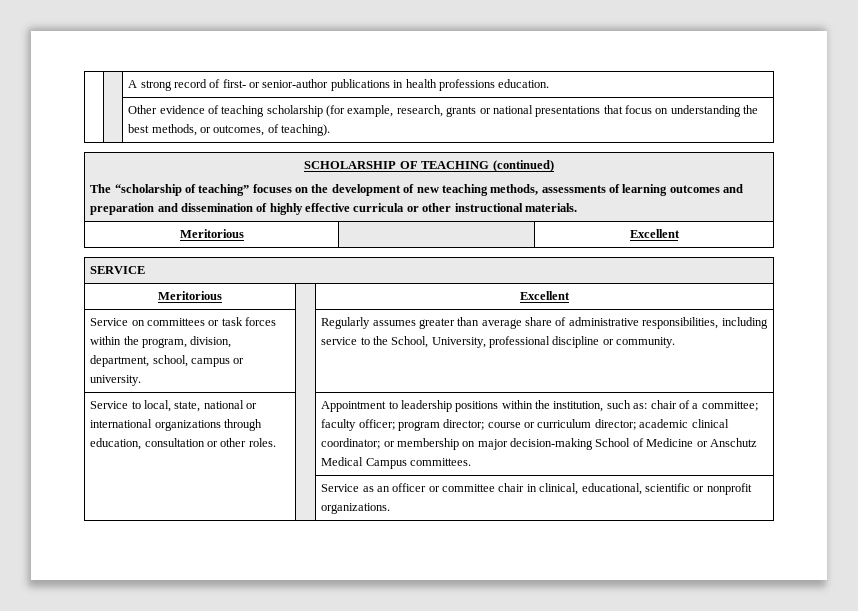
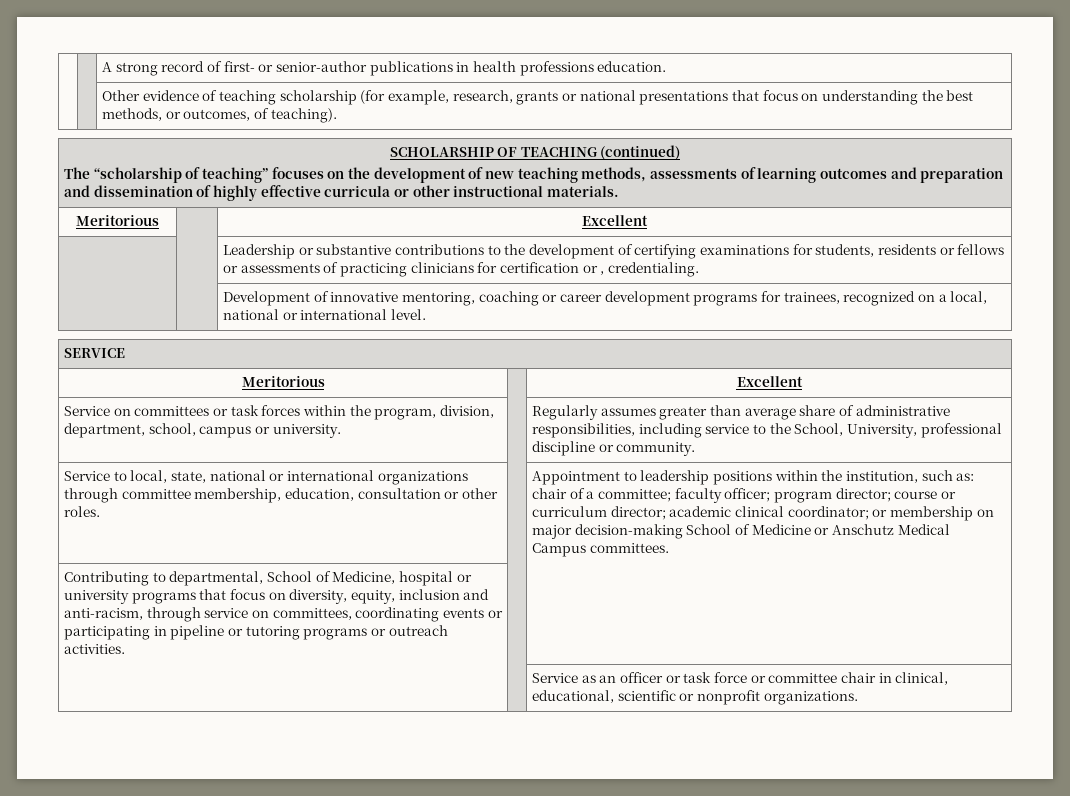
+ | | Leadership or substantive contributions to the development of certifying examinations for students, residents or fellows or assessments of practicing clinicians for certification or , credentialing.
+ | | Development of innovative mentoring, coaching or career development programs for trainees, recognized on a local, national or international level.
- Service to local, state, national or international organizations through education, consultation or other roles.
+ Service to local, state, national or international organizations through committee membership, education, consultation or other roles.
+ Contributing to departmental, School of Medicine, hospital or university programs that focus on diversity, equity, inclusion and anti-racism, through service on committees, coordinating events or participating in pipeline or tutoring programs or outreach activities. | |
- | | Service as an officer or committee chair in clinical, educational, scientific or nonprofit organizations.
+ | | Service as an officer or task force or committee chair in clinical, educational, scientific or nonprofit organizations.

